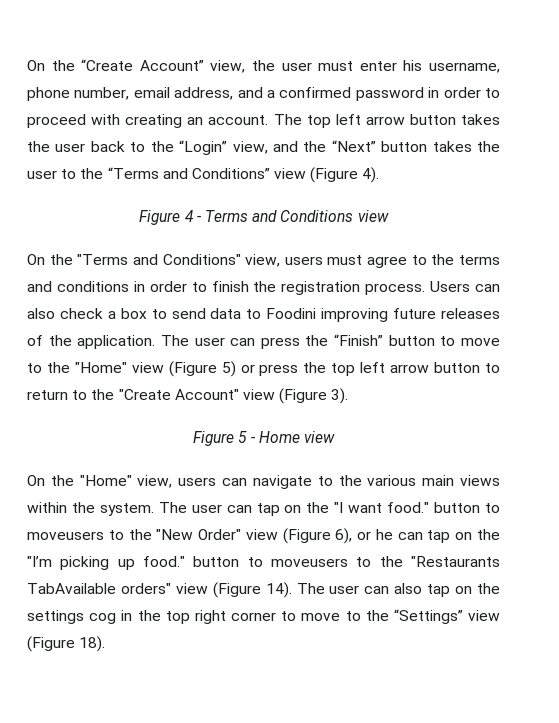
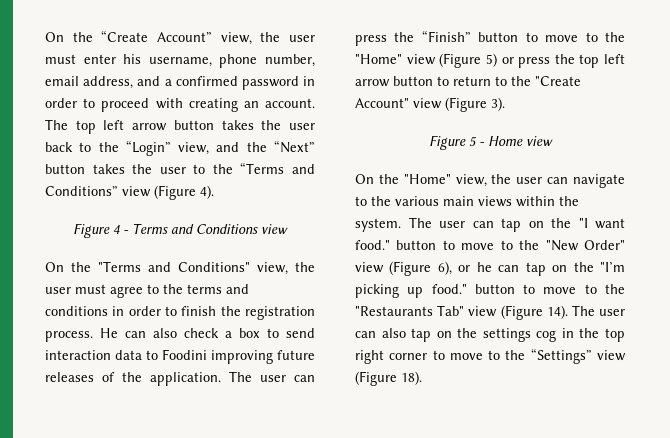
- On the "Terms and Conditions" view, users must agree to the terms and conditions in order to finish the registration process.
+ On the "Terms and Conditions" view, the user must agree to the terms and conditions in order to finish the registration process.
- Users can also check a box to send data to Foodini improving future releases of the application.
+ He can also check a box to send interaction data to Foodini improving future releases of the application.
- On the "Home" view, users can navigate to the various main views within the system.
+ On the "Home" view, the user can navigate to the various main views within the system.
- The user can tap on the "I want food." button to moveusers to the "New Order" view (Figure 6), or he can tap on the "I’m picking up food." button to moveusers to the "Restaurants TabAvailable orders" view (Figure 14).
+ The user can tap on the "I want food." button to move to the "New Order" view (Figure 6), or he can tap on the "I’m picking up food." button to move to the "Restaurants Tab" view (Figure 14).

